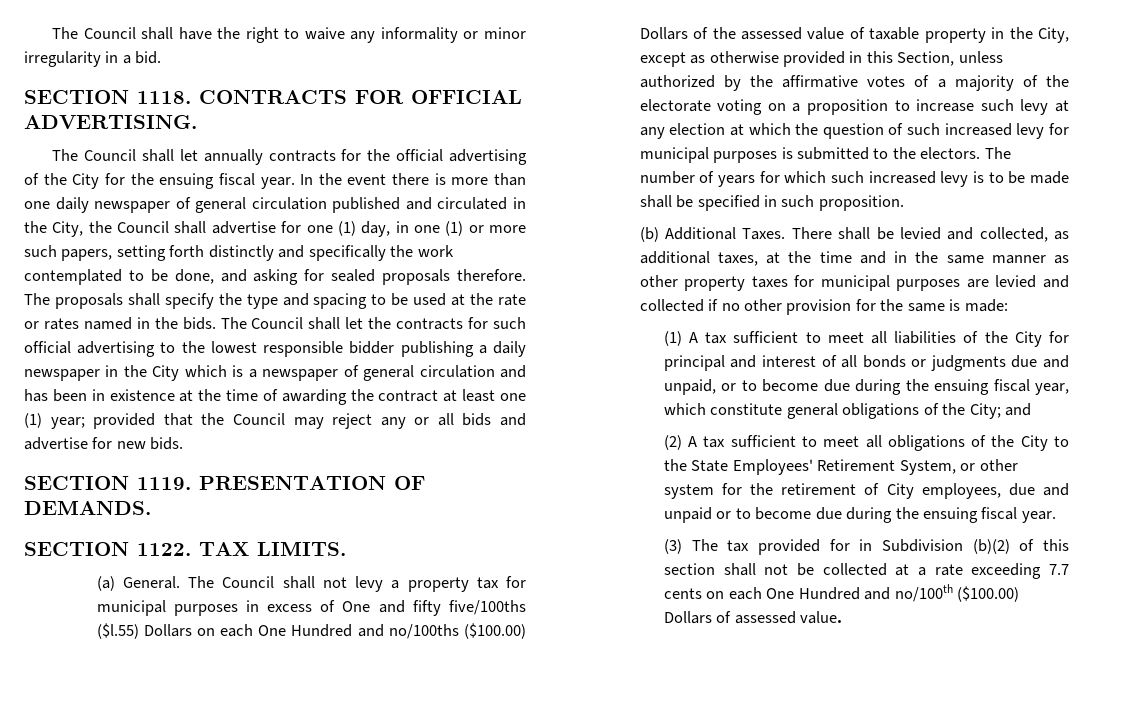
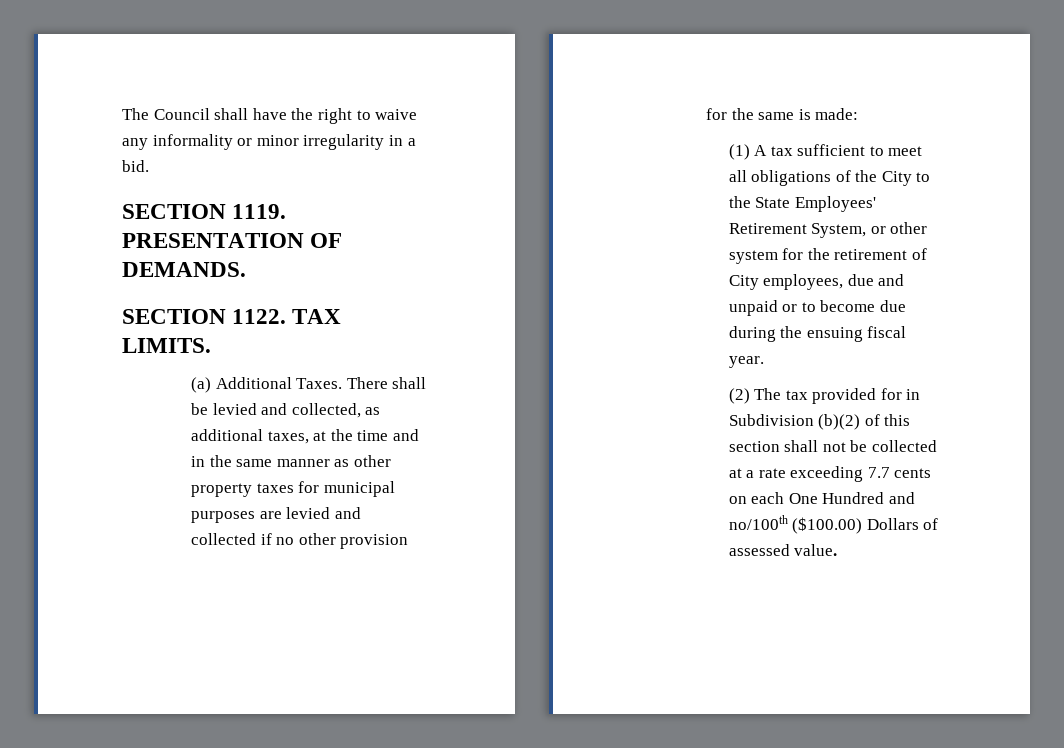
- SECTION 1118. CONTRACTS FOR OFFICIAL ADVERTISING.
- The Council shall let annually contracts for the official advertising of the City for the ensuing fiscal year. In the event there is more than one daily newspaper of general circulation published and circulated in the City, the Council shall advertise for one (1) day, in one (1) or more such papers, setting forth distinctly and specifically the work contemplated to be done, and asking for sealed proposals therefore. The proposals shall specify the type and spacing to be used at the rate or rates named in the bids. The Council shall let the contracts for such official advertising to the lowest responsible bidder publishing a daily newspaper in the City which is a newspaper of general circulation and has been in existence at the time of awarding the contract at least one (1) year; provided that the Council may reject any or all bids and advertise for new bids.
- (a) General. The Council shall not levy a property tax for municipal purposes in excess of One and fifty five/100ths ($l.55) Dollars on each One Hundred and no/100ths ($100.00) Dollars of the assessed value of taxable property in the City, except as otherwise provided in this Section, unless authorized by the affirmative votes of a majority of the electorate voting on a proposition to increase such levy at any election at which the question of such increased levy for municipal purposes is submitted to the electors. The number of years for which such increased levy is to be made shall be specified in such proposition.
- (b) Additional Taxes.
+ (a) Additional Taxes.
- (1) A tax sufficient to meet all liabilities of the City for principal and interest of all bonds or judgments due and unpaid, or to become due during the ensuing fiscal year, which constitute general obligations of the City; and
- (2) A tax sufficient to meet all obligations of the City to the State Employees' Retirement System, or other system for the retirement of City employees, due and unpaid or to become due during the ensuing fiscal year.
+ (1) A tax sufficient to meet all obligations of the City to the State Employees' Retirement System, or other system for the retirement of City employees, due and unpaid or to become due during the ensuing fiscal year.
- (3) The tax provided for in Subdivision (b)(2) of this section shall not be collected at a rate exceeding 7.7 cents on each One Hundred and no/100th ($100.00) Dollars of assessed value.
+ (2) The tax provided for in Subdivision (b)(2) of this section shall not be collected at a rate exceeding 7.7 cents on each One Hundred and no/100th ($100.00) Dollars of assessed value.

